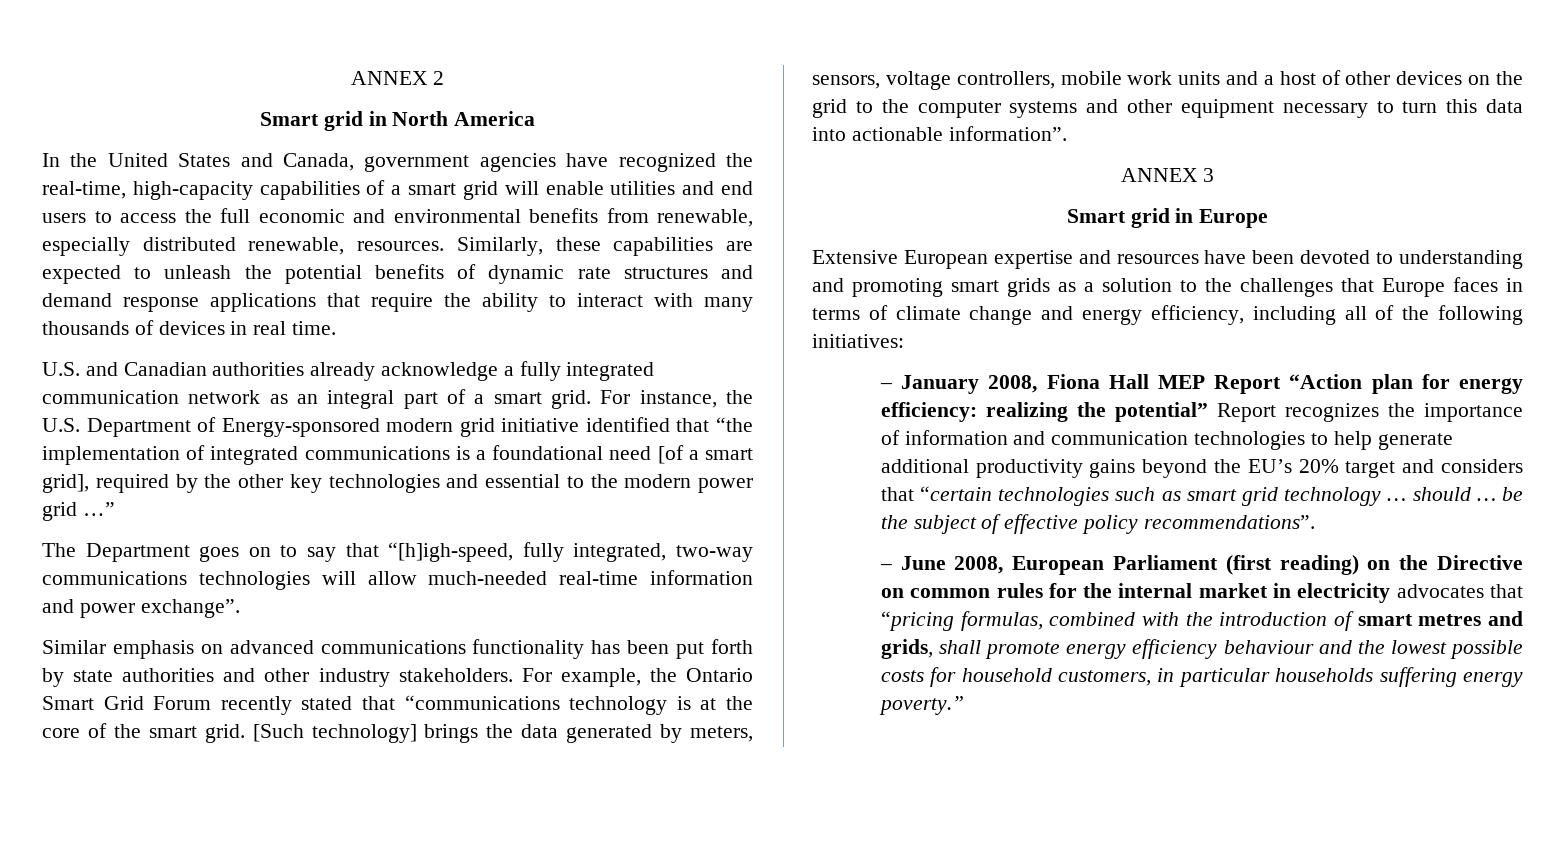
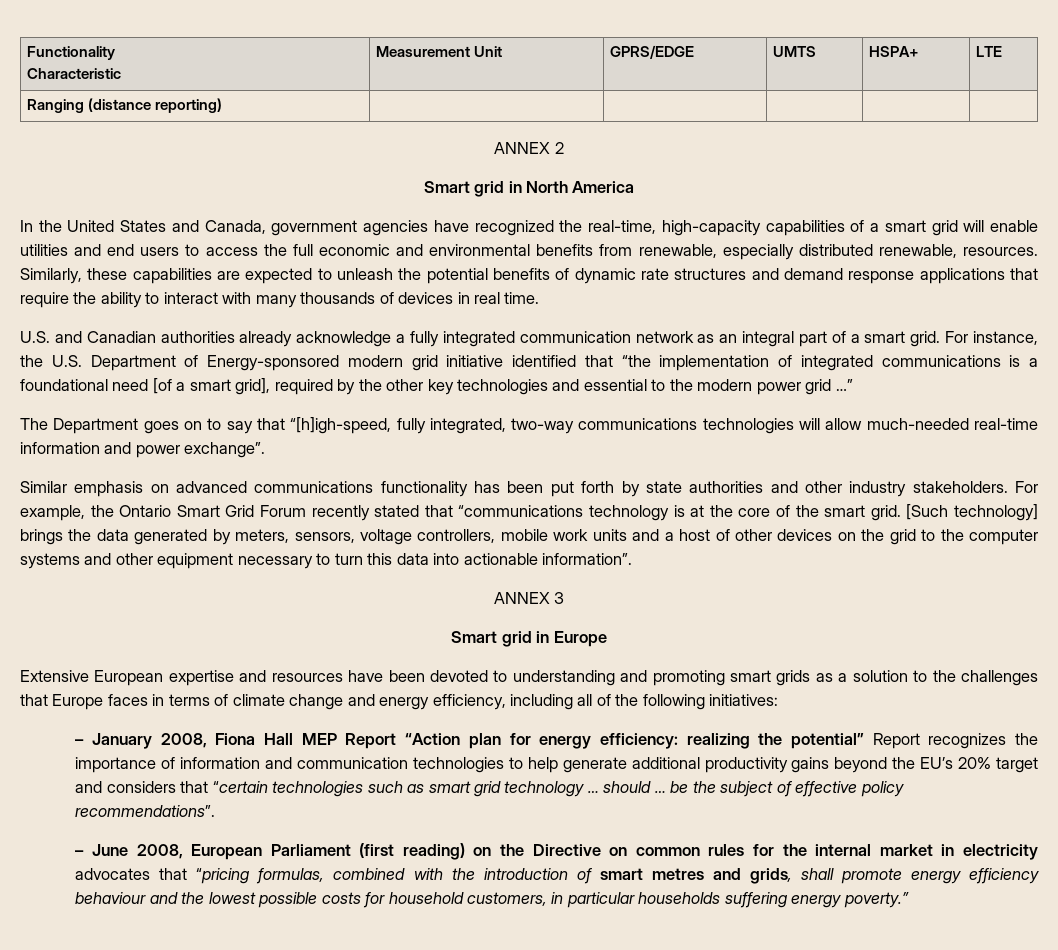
+ Functionality
+ Characteristic | Measurement Unit | GPRS/EDGE | UMTS | HSPA+ | LTE
+ Ranging (distance reporting) | | | | |

